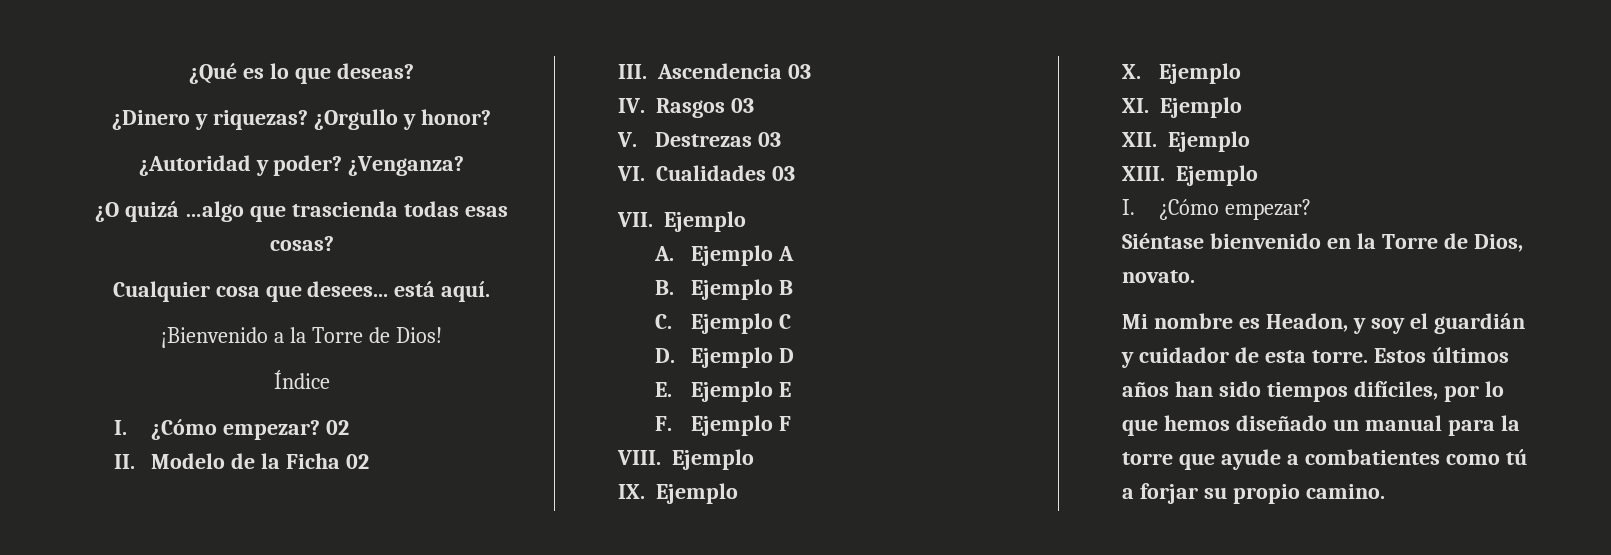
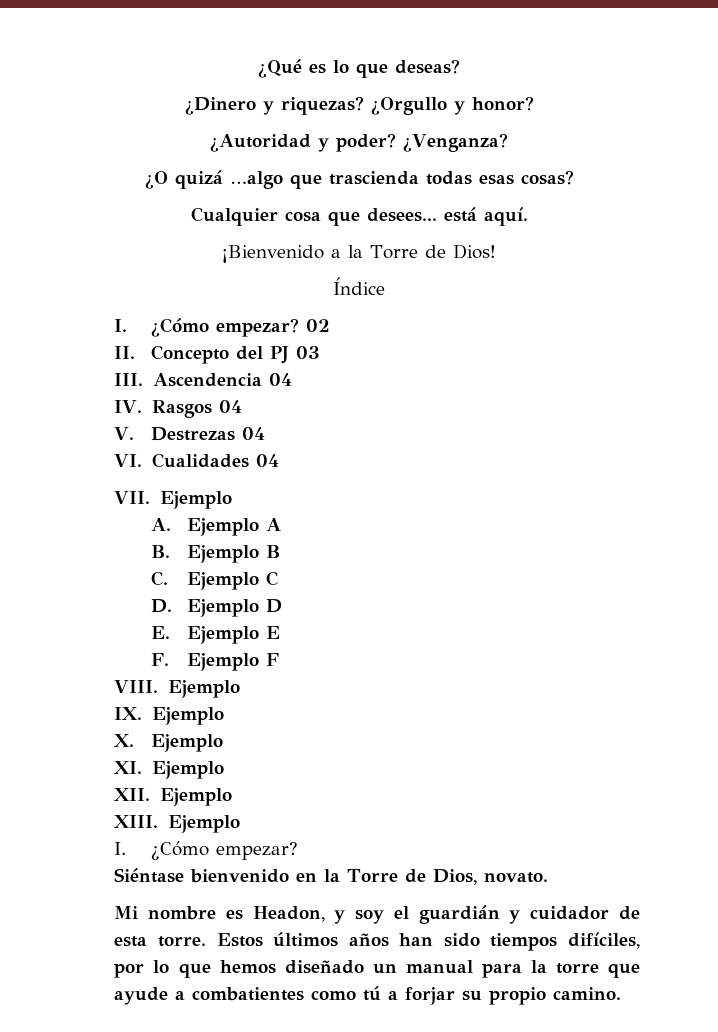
- II. Modelo de la Ficha 02
+ II. Concepto del PJ 03
- III. Ascendencia 03
+ III. Ascendencia 04
- IV. Rasgos 03
+ IV. Rasgos 04
- V. Destrezas 03
+ V. Destrezas 04
- VI. Cualidades 03
+ VI. Cualidades 04

